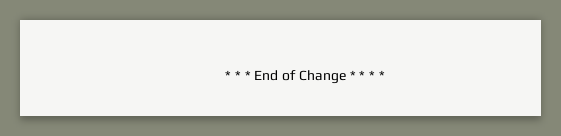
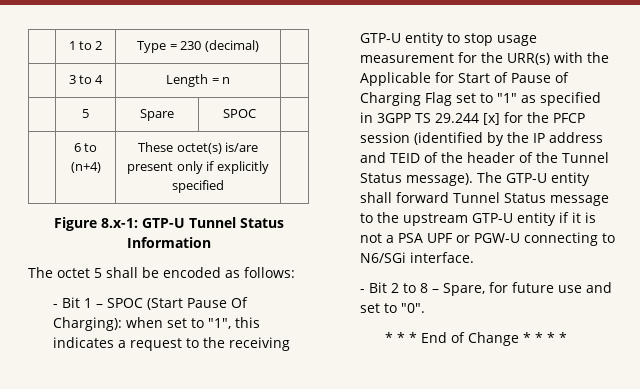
+ | 1 to 2 | Type = 230 (decimal) |
+ | 3 to 4 | Length = n |
+ | 5 | Spare | SPOC |
+ | 6 to (n+4) | These octet(s) is/are present only if explicitly specified |
+ Figure 8.x-1: GTP-U Tunnel Status Information
+ The octet 5 shall be encoded as follows:
+ - Bit 1 – SPOC (Start Pause Of Charging): when set to "1", this indicates a request to the receiving GTP-U entity to stop usage measurement for the URR(s) with the Applicable for Start of Pause of Charging Flag set to "1" as specified in 3GPP TS 29.244 [x] for the PFCP session (identified by the IP address and TEID of the header of the Tunnel Status message). The GTP-U entity shall forward Tunnel Status message to the upstream GTP-U entity if it is not a PSA UPF or PGW-U connecting to N6/SGi interface.
+ - Bit 2 to 8 – Spare, for future use and set to "0".

